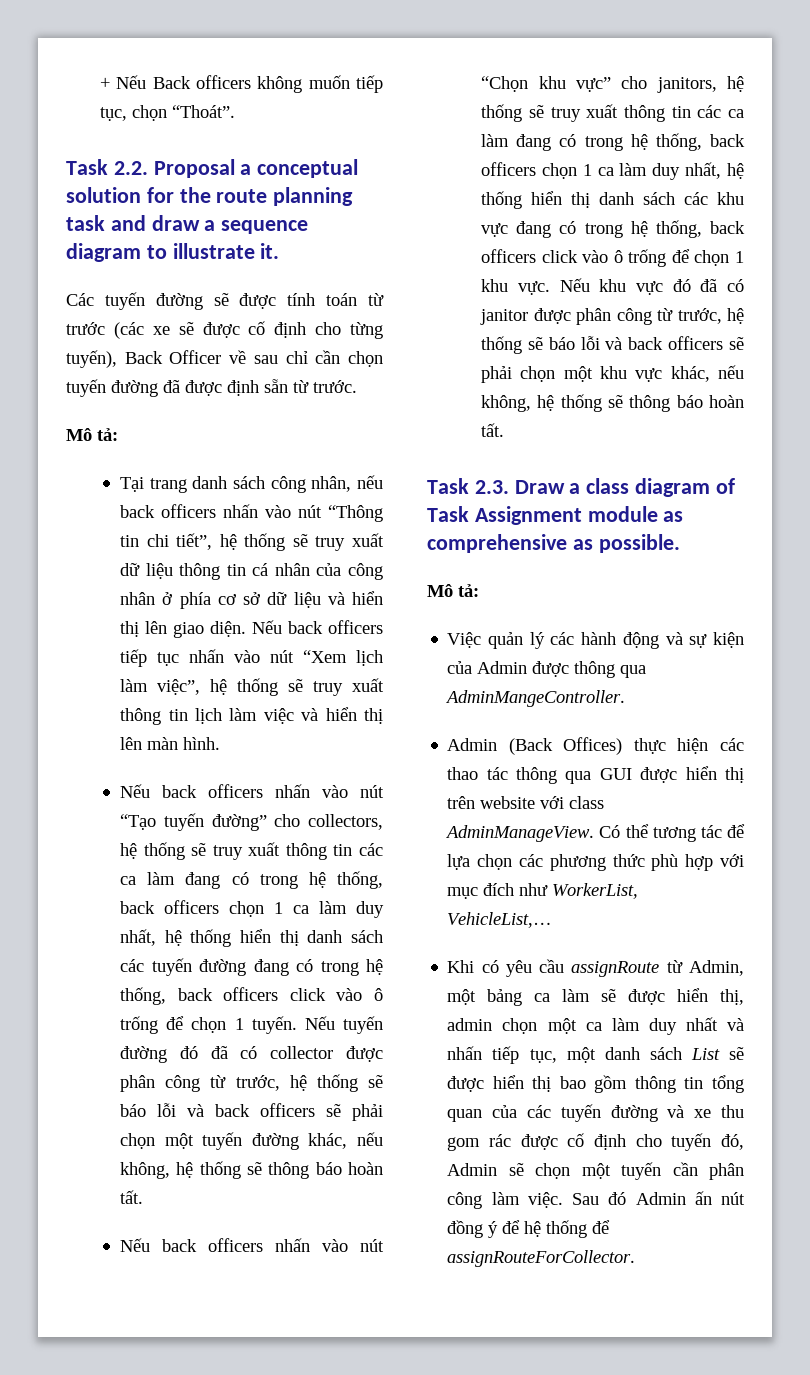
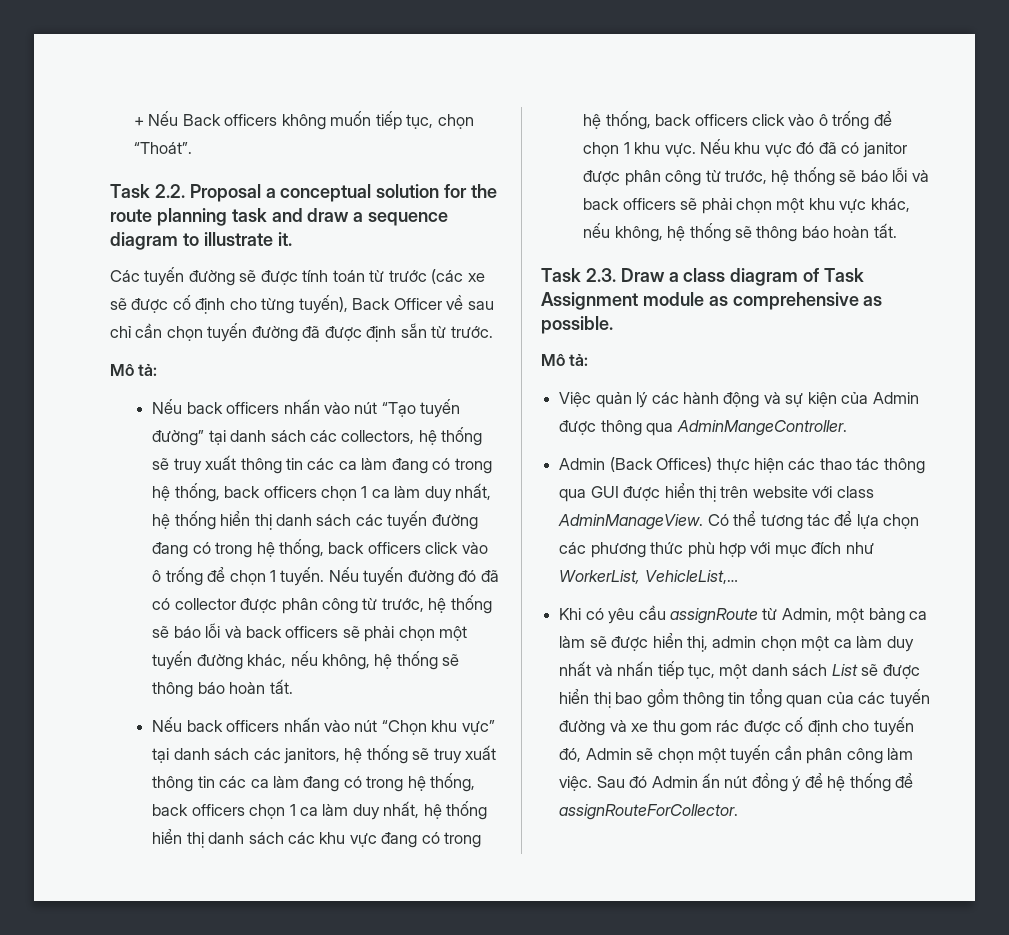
- Tại trang danh sách công nhân, nếu back officers nhấn vào nút “Thông tin chi tiết”, hệ thống sẽ truy xuất dữ liệu thông tin cá nhân của công nhân ở phía cơ sở dữ liệu và hiển thị lên giao diện. Nếu back officers tiếp tục nhấn vào nút “Xem lịch làm việc”, hệ thống sẽ truy xuất thông tin lịch làm việc và hiển thị lên màn hình.
- Nếu back officers nhấn vào nút “Tạo tuyến đường” cho collectors, hệ thống sẽ truy xuất thông tin các ca làm đang có trong hệ thống, back officers chọn 1 ca làm duy nhất, hệ thống hiển thị danh sách các tuyến đường đang có trong hệ thống, back officers click vào ô trống để chọn 1 tuyến.
+ Nếu back officers nhấn vào nút “Tạo tuyến đường” tại danh sách các collectors, hệ thống sẽ truy xuất thông tin các ca làm đang có trong hệ thống, back officers chọn 1 ca làm duy nhất, hệ thống hiển thị danh sách các tuyến đường đang có trong hệ thống, back officers click vào ô trống để chọn 1 tuyến.
- Nếu back officers nhấn vào nút “Chọn khu vực” cho janitors, hệ thống sẽ truy xuất thông tin các ca làm đang có trong hệ thống, back officers chọn 1 ca làm duy nhất, hệ thống hiển thị danh sách các khu vực đang có trong hệ thống, back officers click vào ô trống để chọn 1 khu vực.
+ Nếu back officers nhấn vào nút “Chọn khu vực” tại danh sách các janitors, hệ thống sẽ truy xuất thông tin các ca làm đang có trong hệ thống, back officers chọn 1 ca làm duy nhất, hệ thống hiển thị danh sách các khu vực đang có trong hệ thống, back officers click vào ô trống để chọn 1 khu vực.

